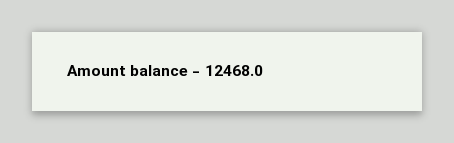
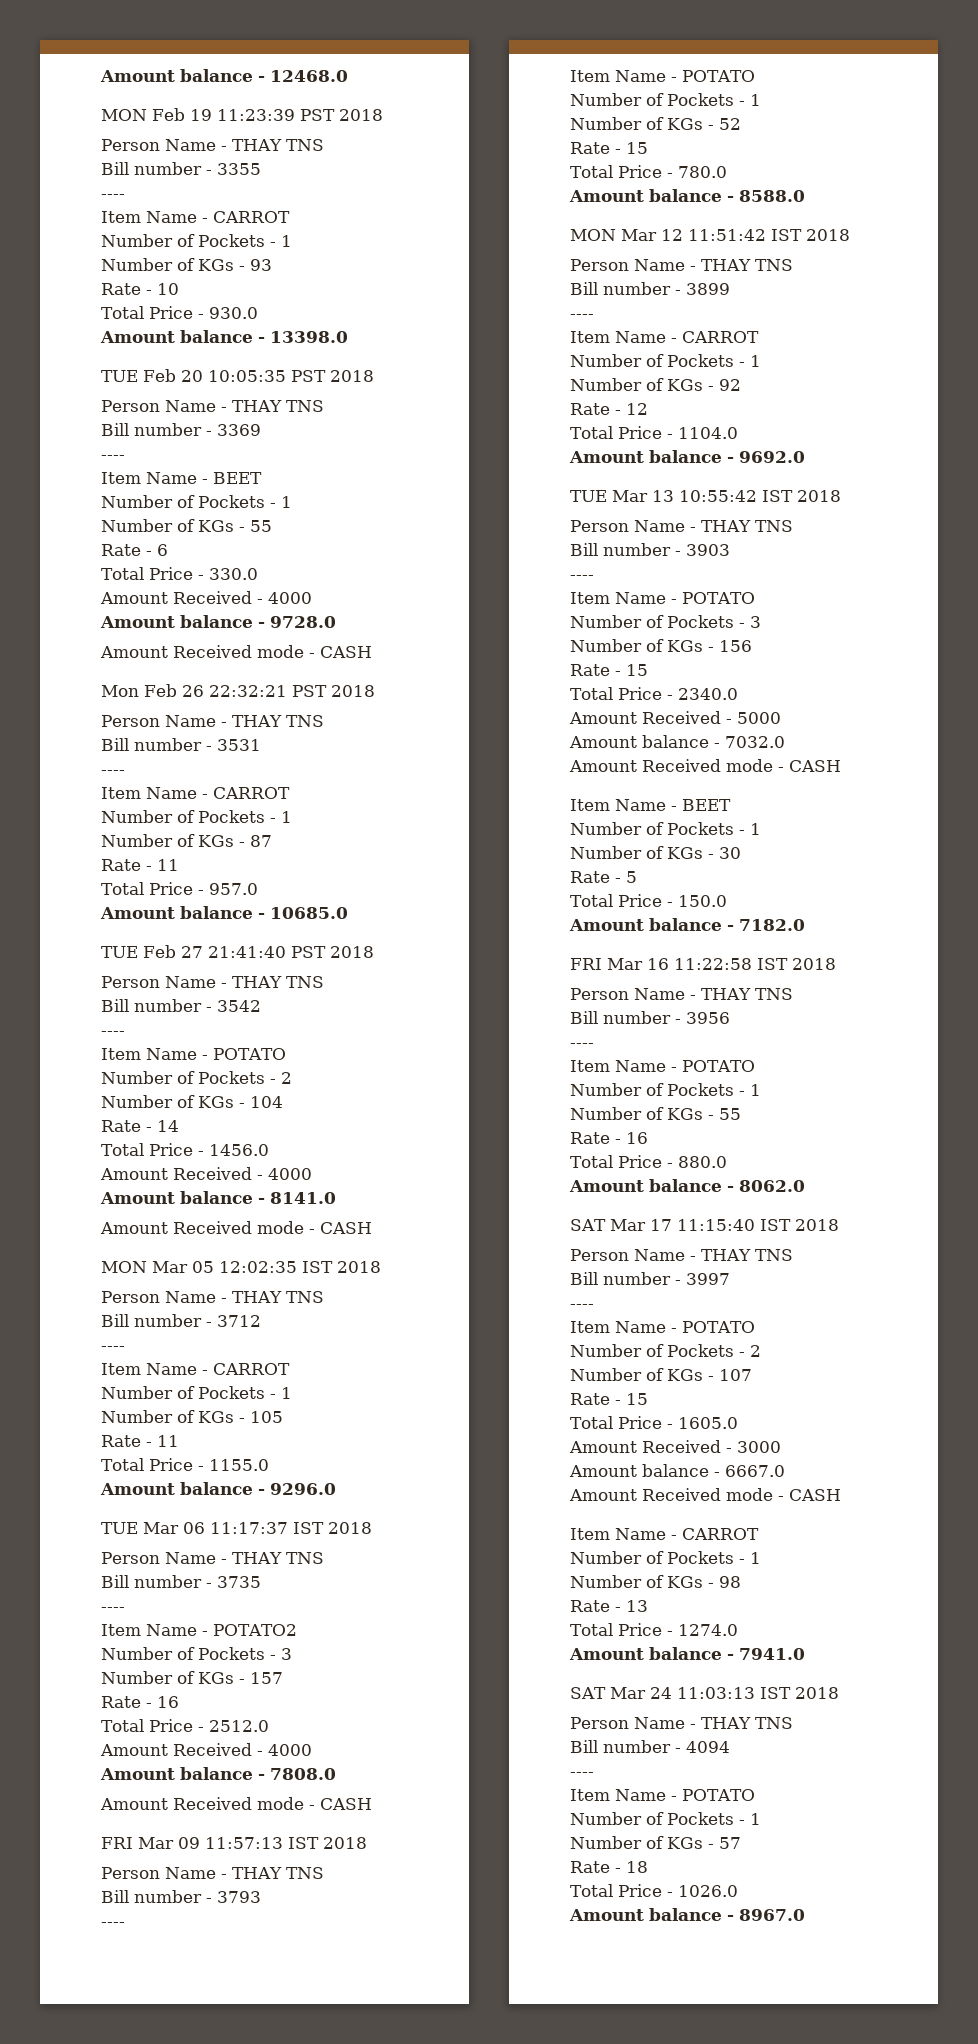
+ MON Feb 19 11:23:39 PST 2018
+ Person Name - THAY TNS
+ Bill number - 3355
+ ----
+ Item Name - CARROT
+ Number of Pockets - 1
+ Number of KGs - 93
+ Rate - 10
+ Total Price - 930.0
+ Amount balance - 13398.0
+ TUE Feb 20 10:05:35 PST 2018
+ Person Name - THAY TNS
+ Bill number - 3369
+ ----
+ Item Name - BEET
+ Number of Pockets - 1
+ Number of KGs - 55
+ Rate - 6
+ Total Price - 330.0
+ Amount Received - 4000
+ Amount balance - 9728.0
+ Amount Received mode - CASH
+ Mon Feb 26 22:32:21 PST 2018
+ Person Name - THAY TNS
+ Bill number - 3531
+ ----
+ Item Name - CARROT
+ Number of Pockets - 1
+ Number of KGs - 87
+ Rate - 11
+ Total Price - 957.0
+ Amount balance - 10685.0
+ TUE Feb 27 21:41:40 PST 2018
+ Person Name - THAY TNS
+ Bill number - 3542
+ ----
+ Item Name - POTATO
+ Number of Pockets - 2
+ Number of KGs - 104
+ Rate - 14
+ Total Price - 1456.0
+ Amount Received - 4000
+ Amount balance - 8141.0
+ Amount Received mode - CASH
+ MON Mar 05 12:02:35 IST 2018
+ Person Name - THAY TNS
+ Bill number - 3712
+ ----
+ Item Name - CARROT
+ Number of Pockets - 1
+ Number of KGs - 105
+ Rate - 11
+ Total Price - 1155.0
+ Amount balance - 9296.0
+ TUE Mar 06 11:17:37 IST 2018
+ Person Name - THAY TNS
+ Bill number - 3735
+ ----
+ Item Name - POTATO2
+ Number of Pockets - 3
+ Number of KGs - 157
+ Rate - 16
+ Total Price - 2512.0
+ Amount Received - 4000
+ Amount balance - 7808.0
+ Amount Received mode - CASH
+ FRI Mar 09 11:57:13 IST 2018
+ Person Name - THAY TNS
+ Bill number - 3793
+ ----
+ Item Name - POTATO
+ Number of Pockets - 1
+ Number of KGs - 52
+ Rate - 15
+ Total Price - 780.0
+ Amount balance - 8588.0
+ MON Mar 12 11:51:42 IST 2018
+ Person Name - THAY TNS
+ Bill number - 3899
+ ----
+ Item Name - CARROT
+ Number of Pockets - 1
+ Number of KGs - 92
+ Rate - 12
+ Total Price - 1104.0
+ Amount balance - 9692.0
+ TUE Mar 13 10:55:42 IST 2018
+ Person Name - THAY TNS
+ Bill number - 3903
+ ----
+ Item Name - POTATO
+ Number of Pockets - 3
+ Number of KGs - 156
+ Rate - 15
+ Total Price - 2340.0
+ Amount Received - 5000
+ Amount balance - 7032.0
+ Amount Received mode - CASH
+ Item Name - BEET
+ Number of Pockets - 1
+ Number of KGs - 30
+ Rate - 5
+ Total Price - 150.0
+ Amount balance - 7182.0
+ FRI Mar 16 11:22:58 IST 2018
+ Person Name - THAY TNS
+ Bill number - 3956
+ ----
+ Item Name - POTATO
+ Number of Pockets - 1
+ Number of KGs - 55
+ Rate - 16
+ Total Price - 880.0
+ Amount balance - 8062.0
+ SAT Mar 17 11:15:40 IST 2018
+ Person Name - THAY TNS
+ Bill number - 3997
+ ----
+ Item Name - POTATO
+ Number of Pockets - 2
+ Number of KGs - 107
+ Rate - 15
+ Total Price - 1605.0
+ Amount Received - 3000
+ Amount balance - 6667.0
+ Amount Received mode - CASH
+ Item Name - CARROT
+ Number of Pockets - 1
+ Number of KGs - 98
+ Rate - 13
+ Total Price - 1274.0
+ Amount balance - 7941.0
+ SAT Mar 24 11:03:13 IST 2018
+ Person Name - THAY TNS
+ Bill number - 4094
+ ----
+ Item Name - POTATO
+ Number of Pockets - 1
+ Number of KGs - 57
+ Rate - 18
+ Total Price - 1026.0
+ Amount balance - 8967.0

